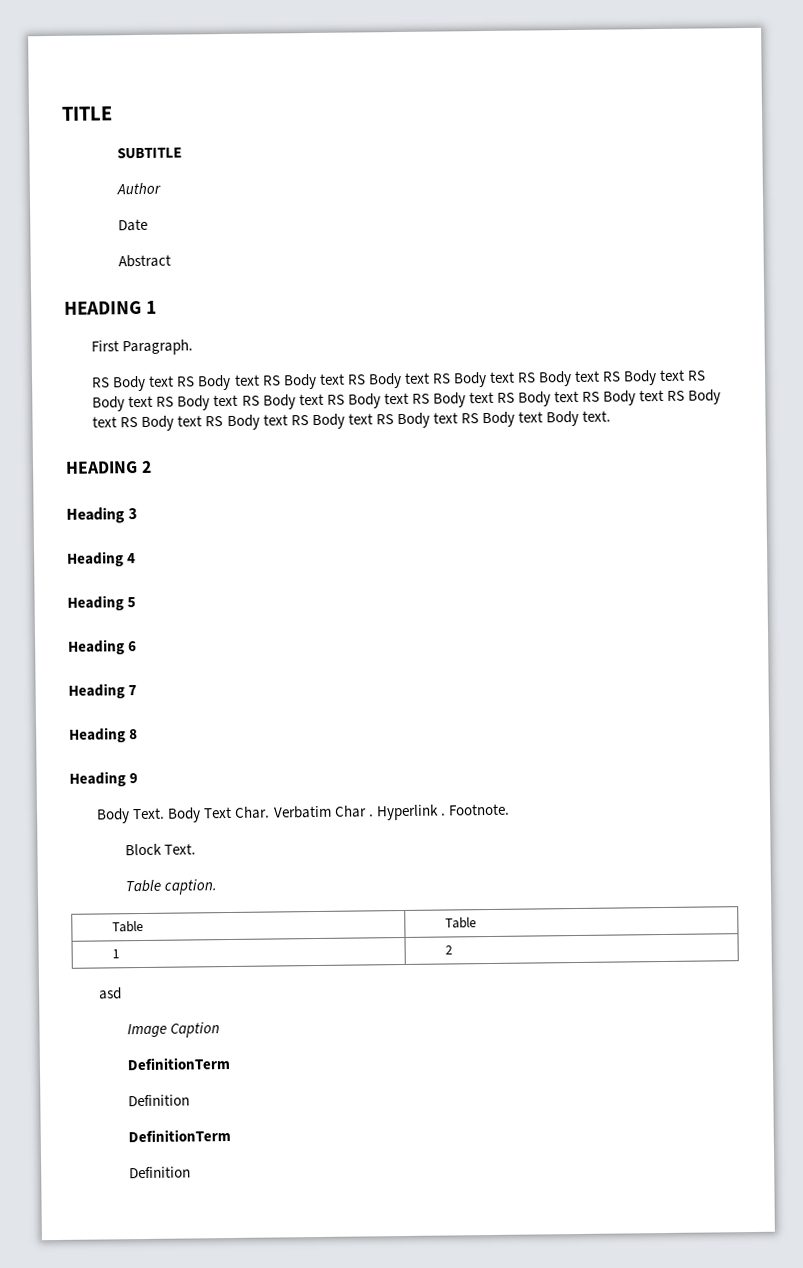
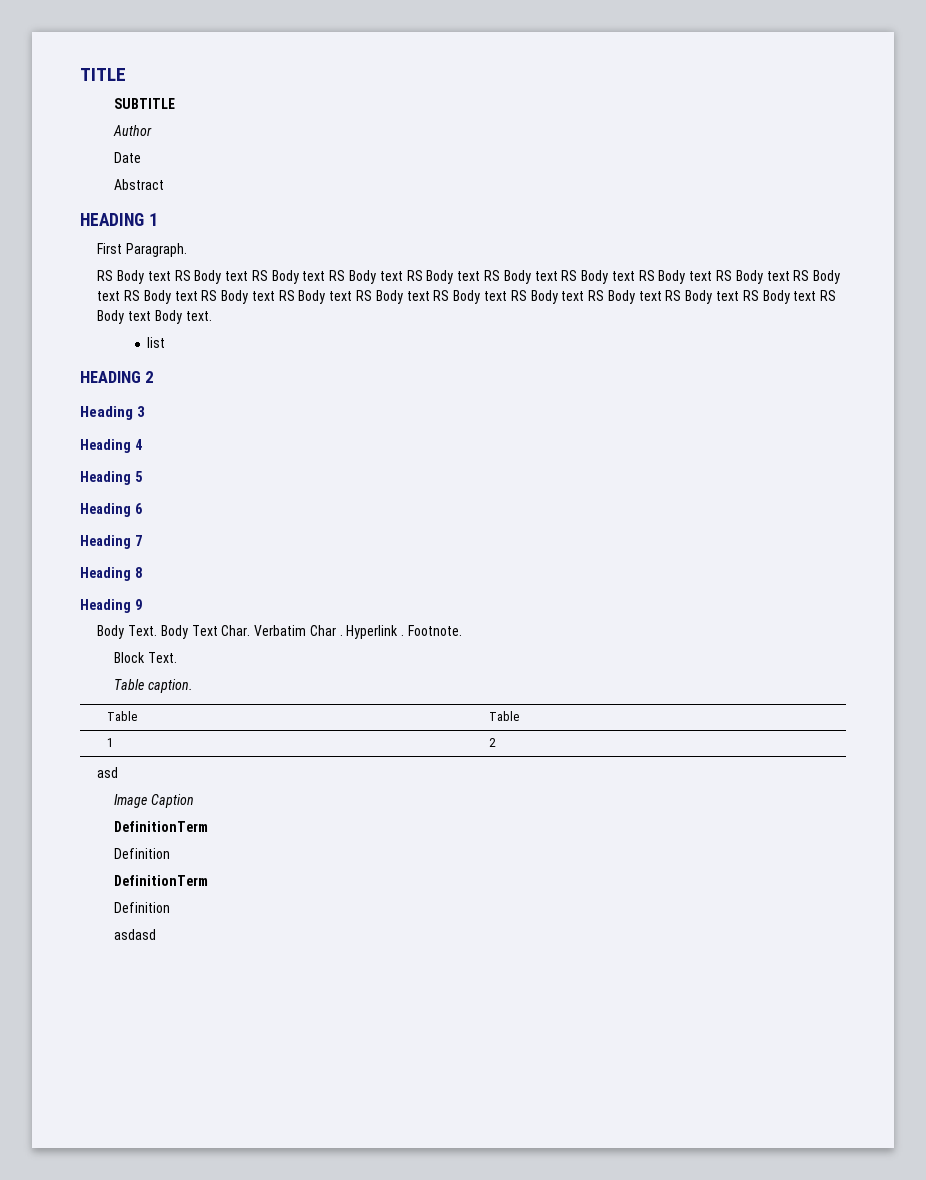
+ list
+ asdasd

